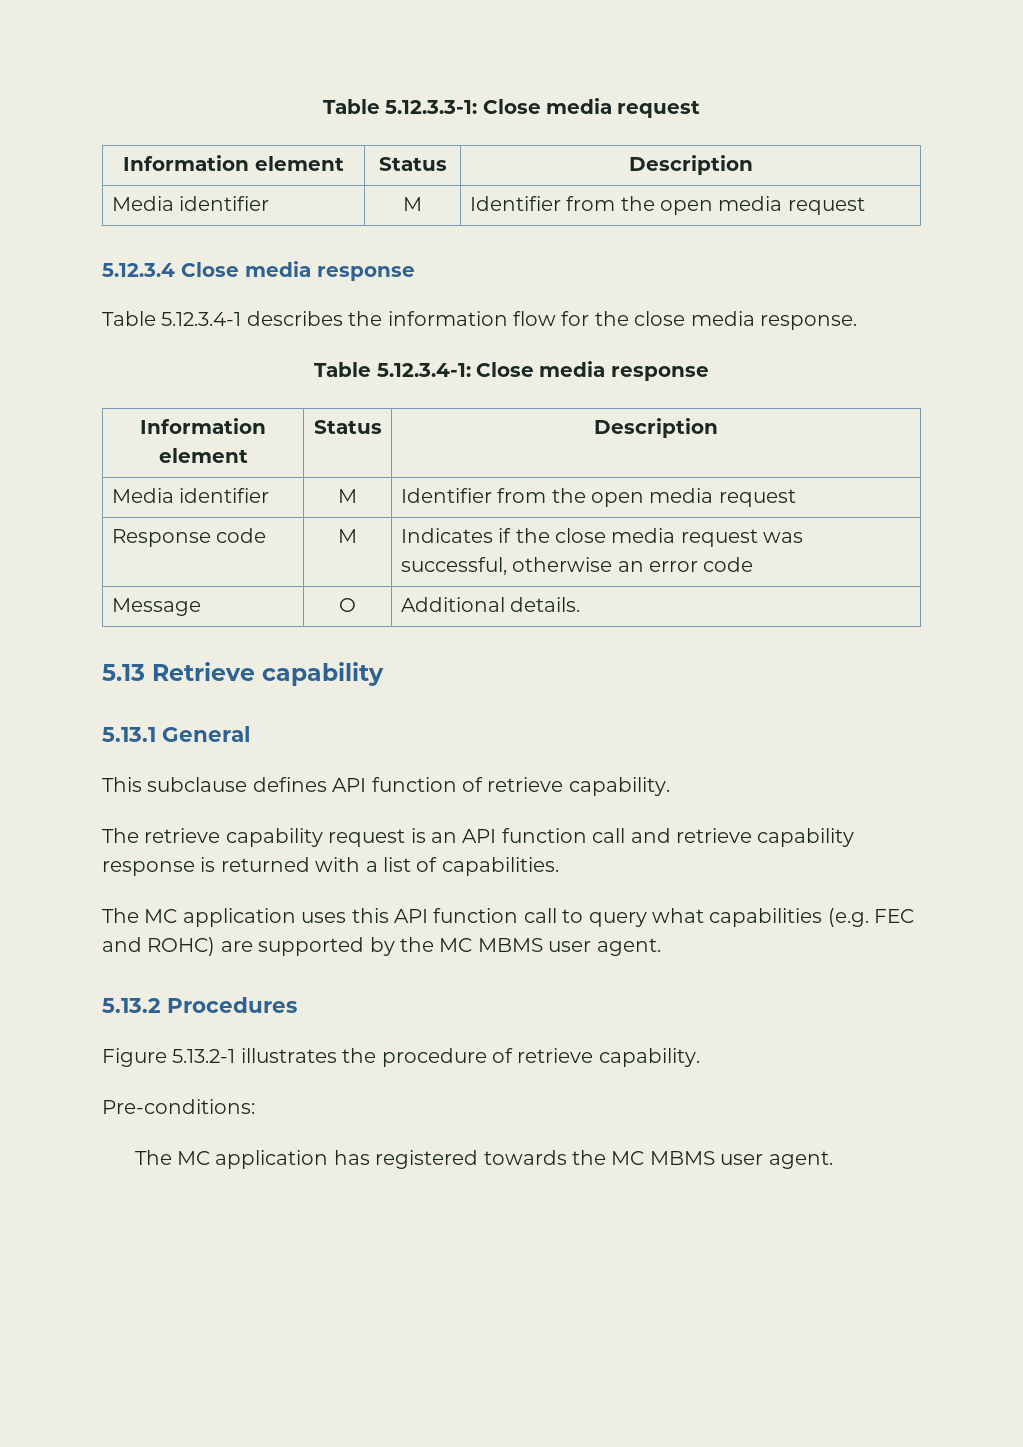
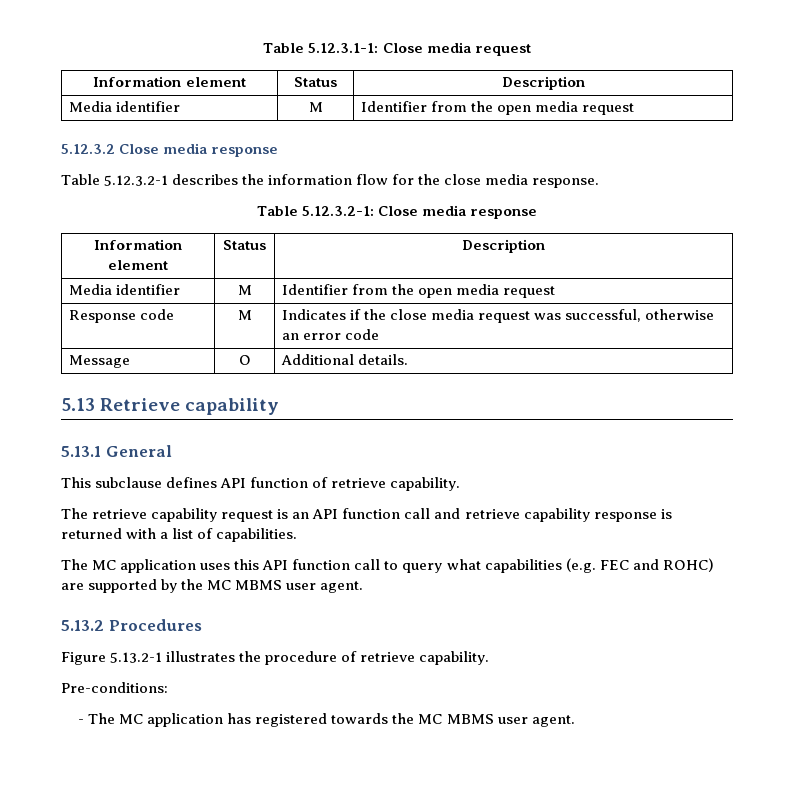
- Table 5.12.3.3-1: Close media request
+ Table 5.12.3.1-1: Close media request
- 5.12.3.4 Close media response
+ 5.12.3.2 Close media response
- Table 5.12.3.4-1 describes the information flow for the close media response.
+ Table 5.12.3.2-1 describes the information flow for the close media response.
- Table 5.12.3.4-1: Close media response
+ Table 5.12.3.2-1: Close media response
- The MC application has registered towards the MC MBMS user agent.
+ - The MC application has registered towards the MC MBMS user agent.

